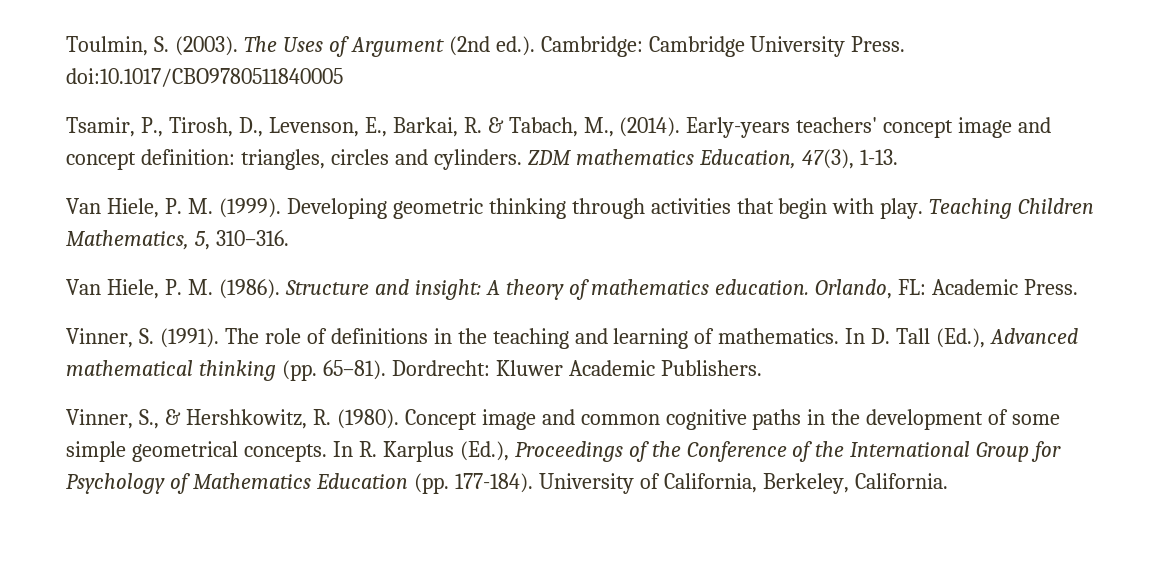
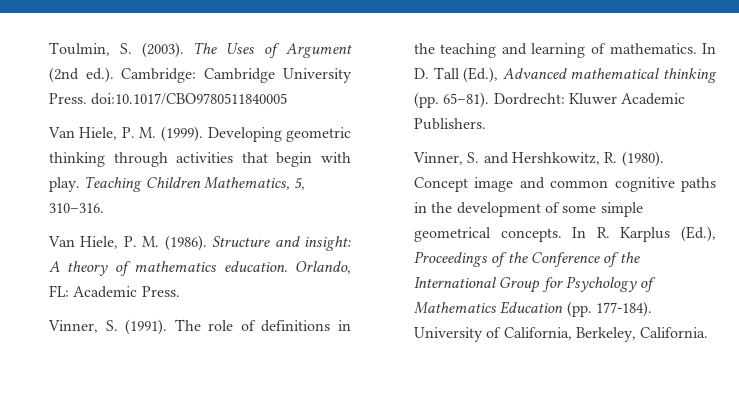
- Tsamir, P., Tirosh, D., Levenson, E., Barkai, R. & Tabach, M., (2014). Early-years teachers' concept image and concept definition: triangles, circles and cylinders. ZDM mathematics Education, 47(3), 1-13.
- Vinner, S., & Hershkowitz, R. (1980).
+ Vinner, S. and Hershkowitz, R. (1980).

